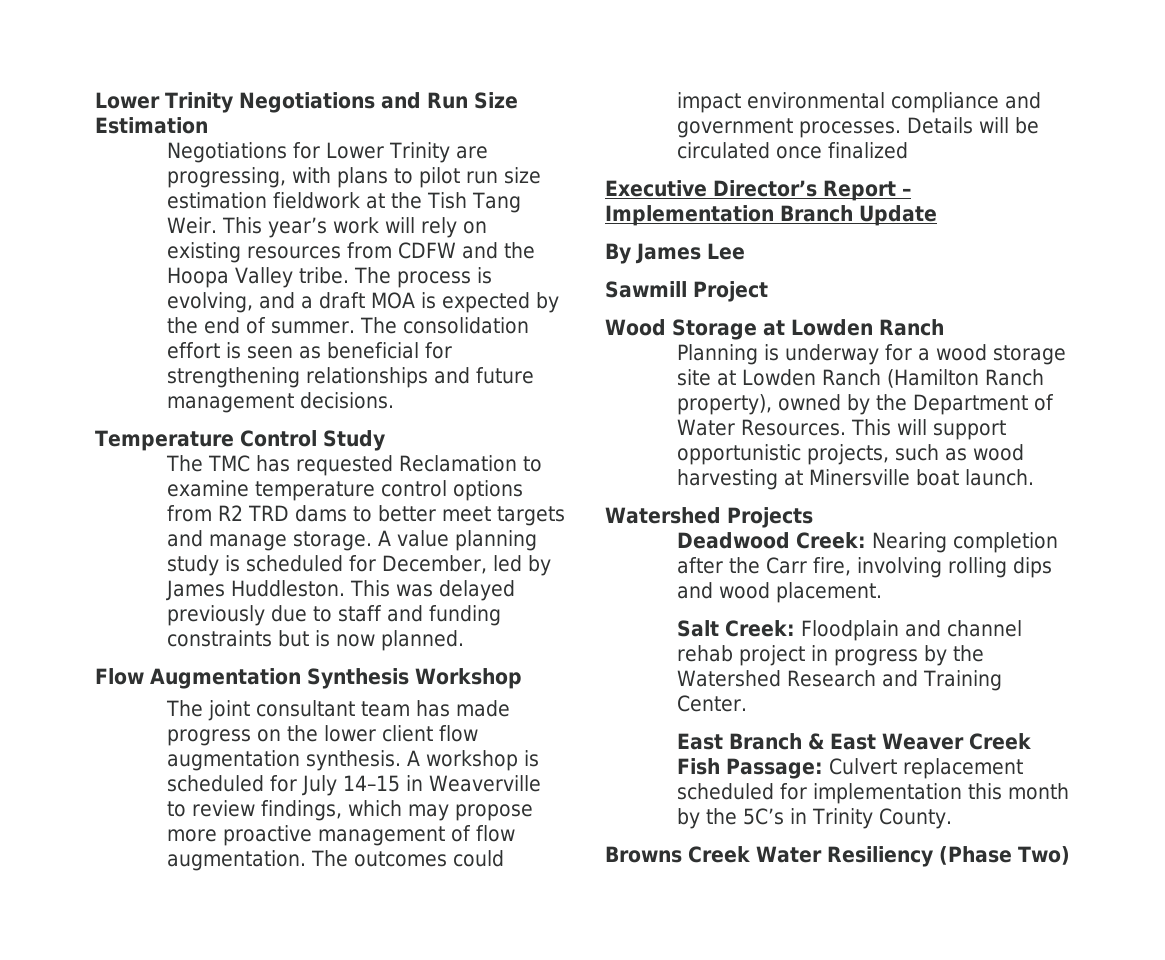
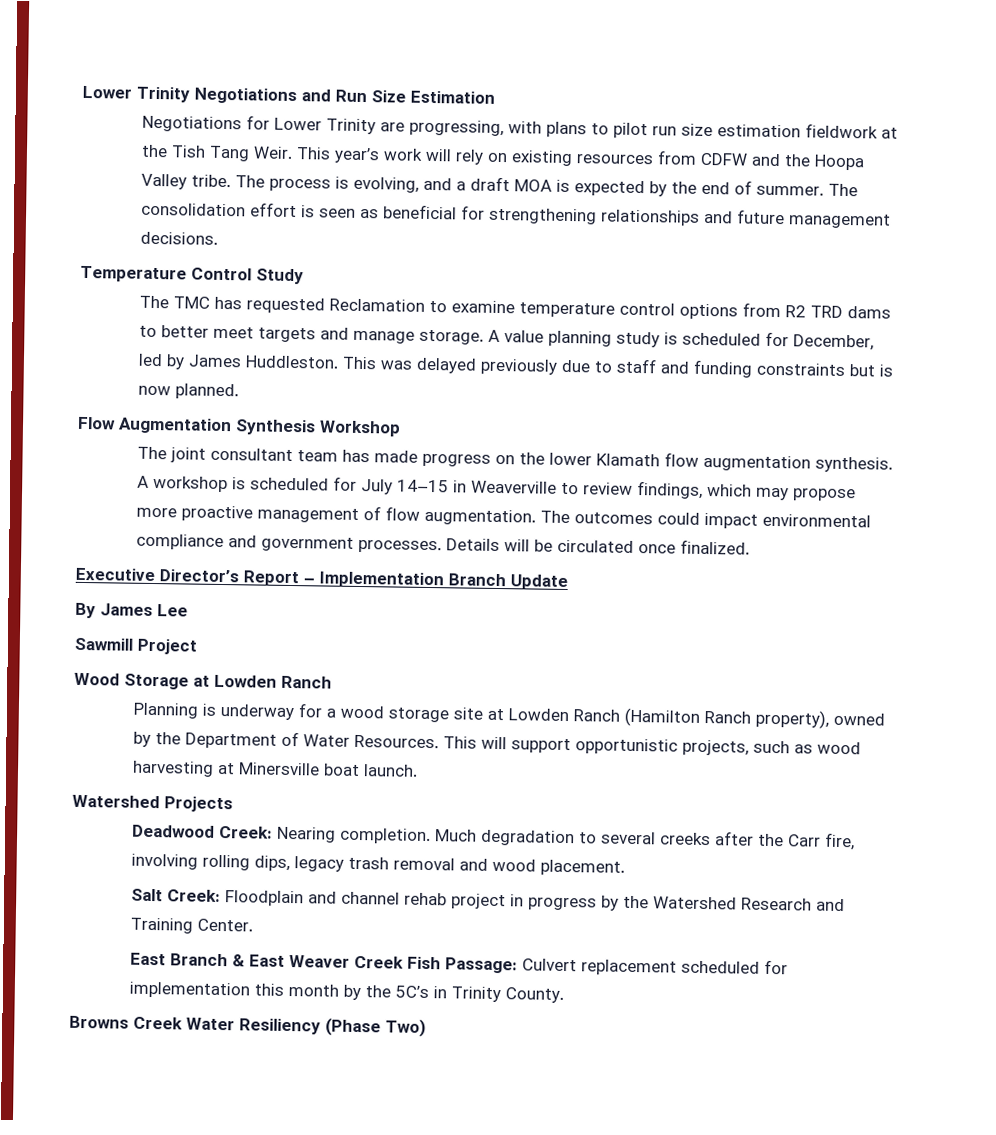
- The joint consultant team has made progress on the lower client flow augmentation synthesis.
+ The joint consultant team has made progress on the lower Klamath flow augmentation synthesis.
- Details will be circulated once finalized
+ Details will be circulated once finalized.
- Deadwood Creek: Nearing completion after the Carr fire, involving rolling dips and wood placement.
+ Deadwood Creek: Nearing completion. Much degradation to several creeks after the Carr fire, involving rolling dips, legacy trash removal and wood placement.

